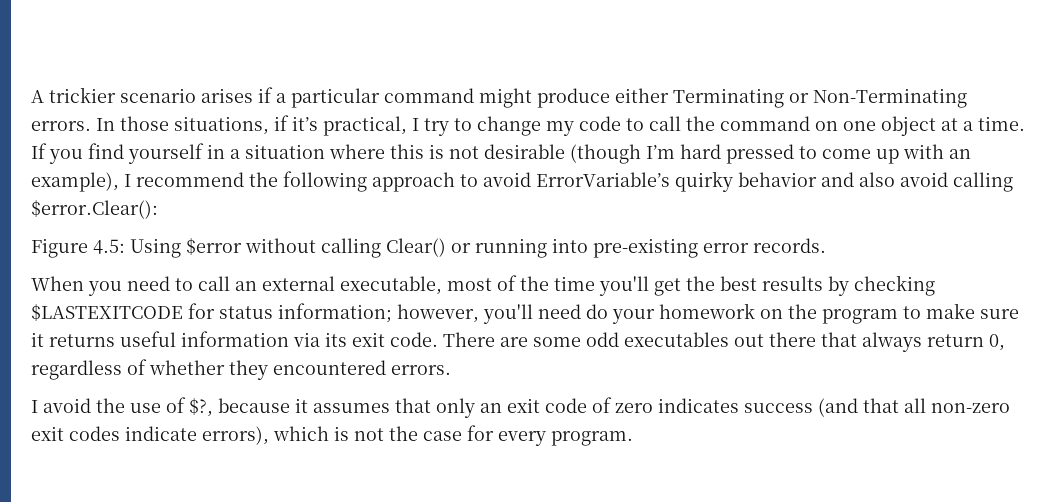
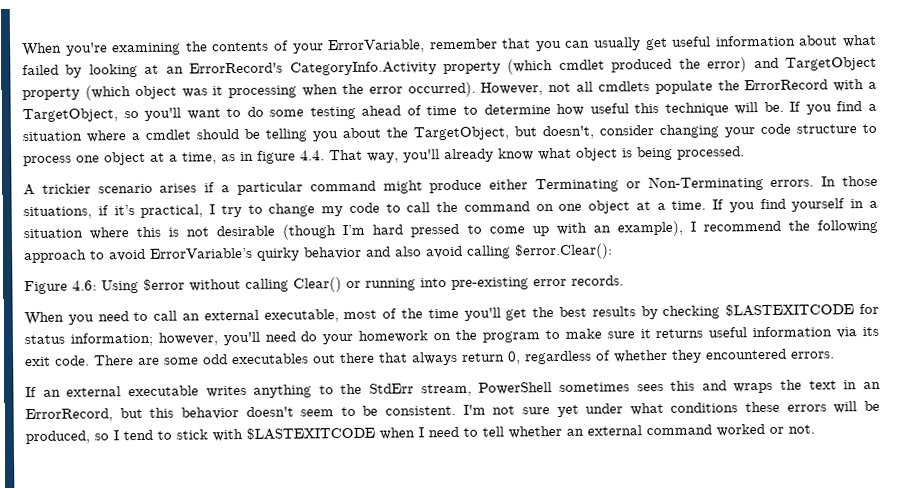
+ When you're examining the contents of your ErrorVariable, remember that you can usually get useful information about what failed by looking at an ErrorRecord's CategoryInfo.Activity property (which cmdlet produced the error) and TargetObject property (which object was it processing when the error occurred). However, not all cmdlets populate the ErrorRecord with a TargetObject, so you'll want to do some testing ahead of time to determine how useful this technique will be. If you find a situation where a cmdlet should be telling you about the TargetObject, but doesn't, consider changing your code structure to process one object at a time, as in figure 4.4. That way, you'll already know what object is being processed.
- Figure 4.5: Using $error without calling Clear() or running into pre-existing error records.
+ Figure 4.6: Using $error without calling Clear() or running into pre-existing error records.
- I avoid the use of $?, because it assumes that only an exit code of zero indicates success (and that all non-zero exit codes indicate errors), which is not the case for every program.
+ If an external executable writes anything to the StdErr stream, PowerShell sometimes sees this and wraps the text in an ErrorRecord, but this behavior doesn't seem to be consistent. I'm not sure yet under what conditions these errors will be produced, so I tend to stick with $LASTEXITCODE when I need to tell whether an external command worked or not.

